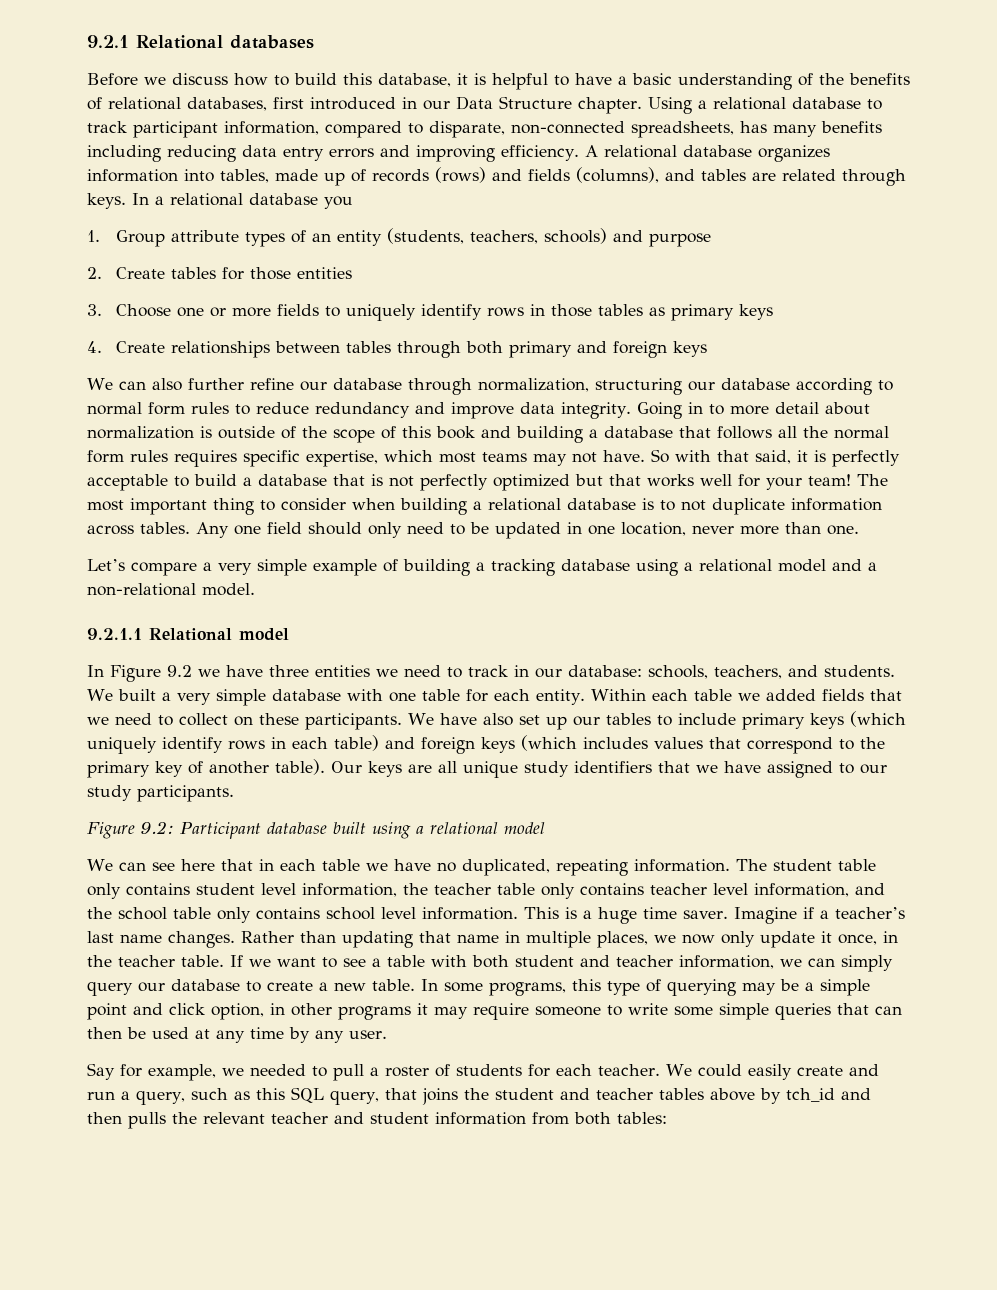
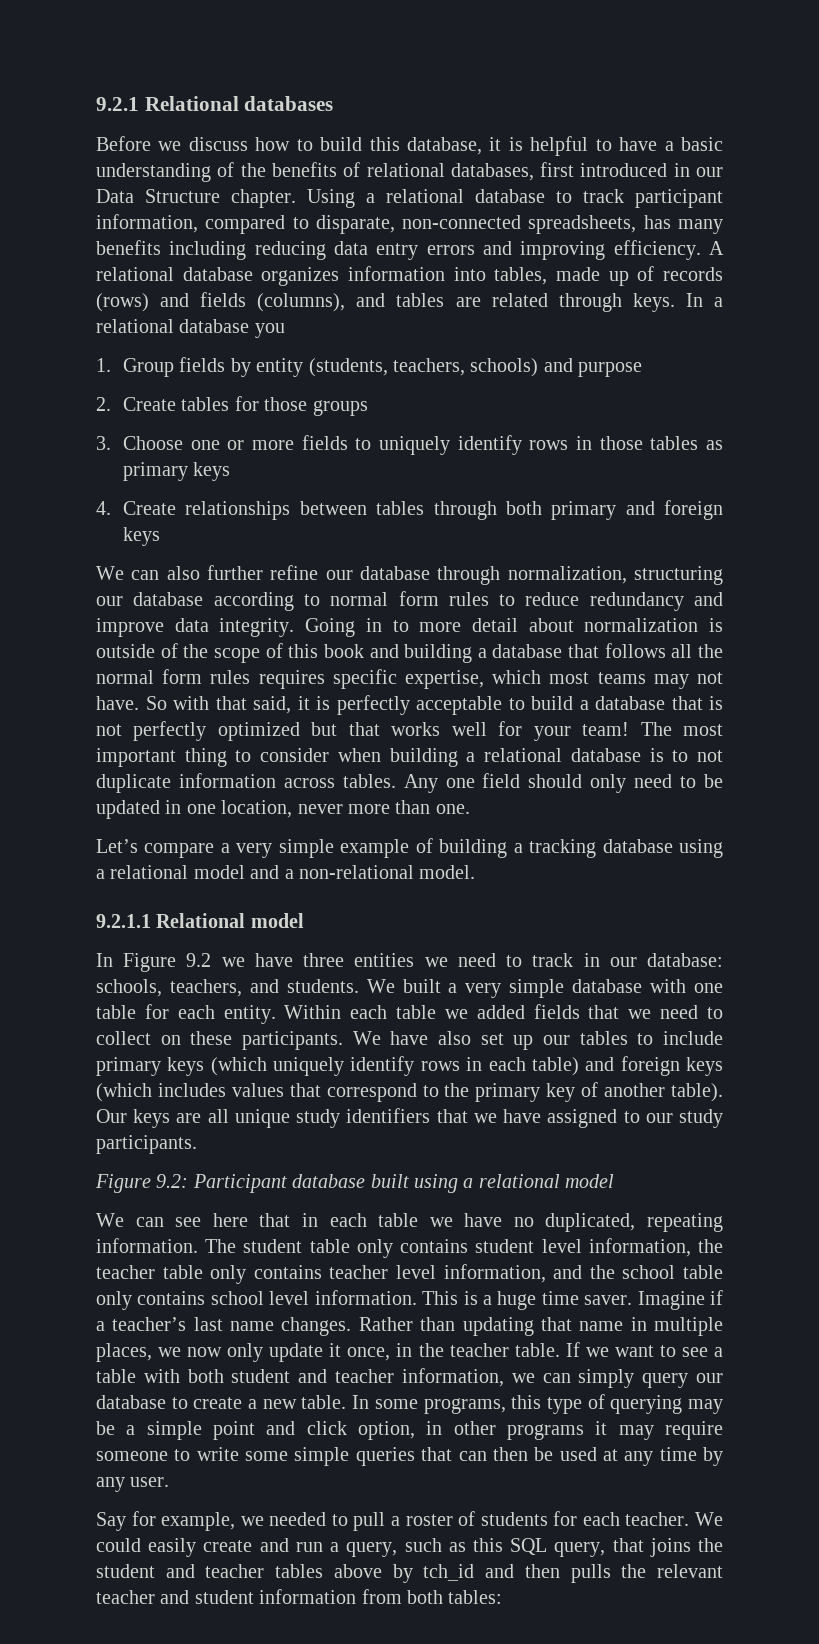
- 1. Group attribute types of an entity (students, teachers, schools) and purpose
+ 1. Group fields by entity (students, teachers, schools) and purpose
- 2. Create tables for those entities
+ 2. Create tables for those groups

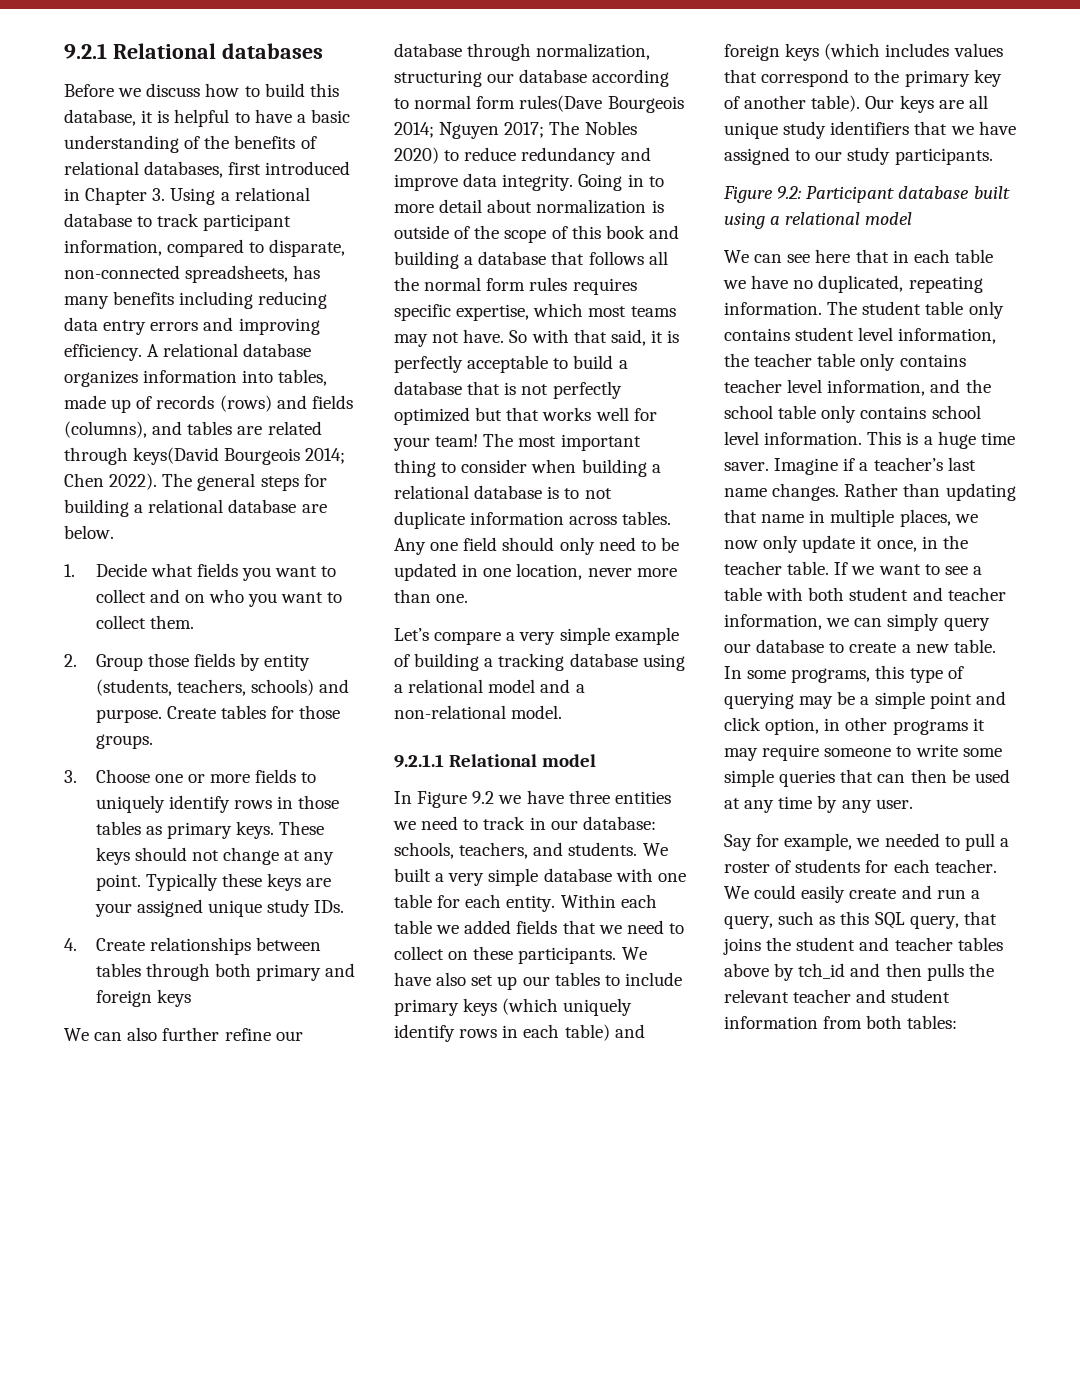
- Before we discuss how to build this database, it is helpful to have a basic understanding of the benefits of relational databases, first introduced in our Data Structure chapter. Using a relational database to track participant information, compared to disparate, non-connected spreadsheets, has many benefits including reducing data entry errors and improving efficiency.
+ Before we discuss how to build this database, it is helpful to have a basic understanding of the benefits of relational databases, first introduced in Chapter 3. Using a relational database to track participant information, compared to disparate, non-connected spreadsheets, has many benefits including reducing data entry errors and improving efficiency.
- A relational database organizes information into tables, made up of records (rows) and fields (columns), and tables are related through keys. In a relational database you
- 1. Group fields by entity (students, teachers, schools) and purpose
- 2. Create tables for those groups
+ A relational database organizes information into tables, made up of records (rows) and fields (columns), and tables are related through keys(David Bourgeois 2014; Chen 2022). The general steps for building a relational database are below.
+ 1. Decide what fields you want to collect and on who you want to collect them.
+ 2. Group those fields by entity (students, teachers, schools) and purpose. Create tables for those groups.
- 3. Choose one or more fields to uniquely identify rows in those tables as primary keys
+ 3. Choose one or more fields to uniquely identify rows in those tables as primary keys. These keys should not change at any point. Typically these keys are your assigned unique study IDs.
- We can also further refine our database through normalization, structuring our database according to normal form rules to reduce redundancy and improve data integrity.
+ We can also further refine our database through normalization, structuring our database according to normal form rules(Dave Bourgeois 2014; Nguyen 2017; The Nobles 2020) to reduce redundancy and improve data integrity.

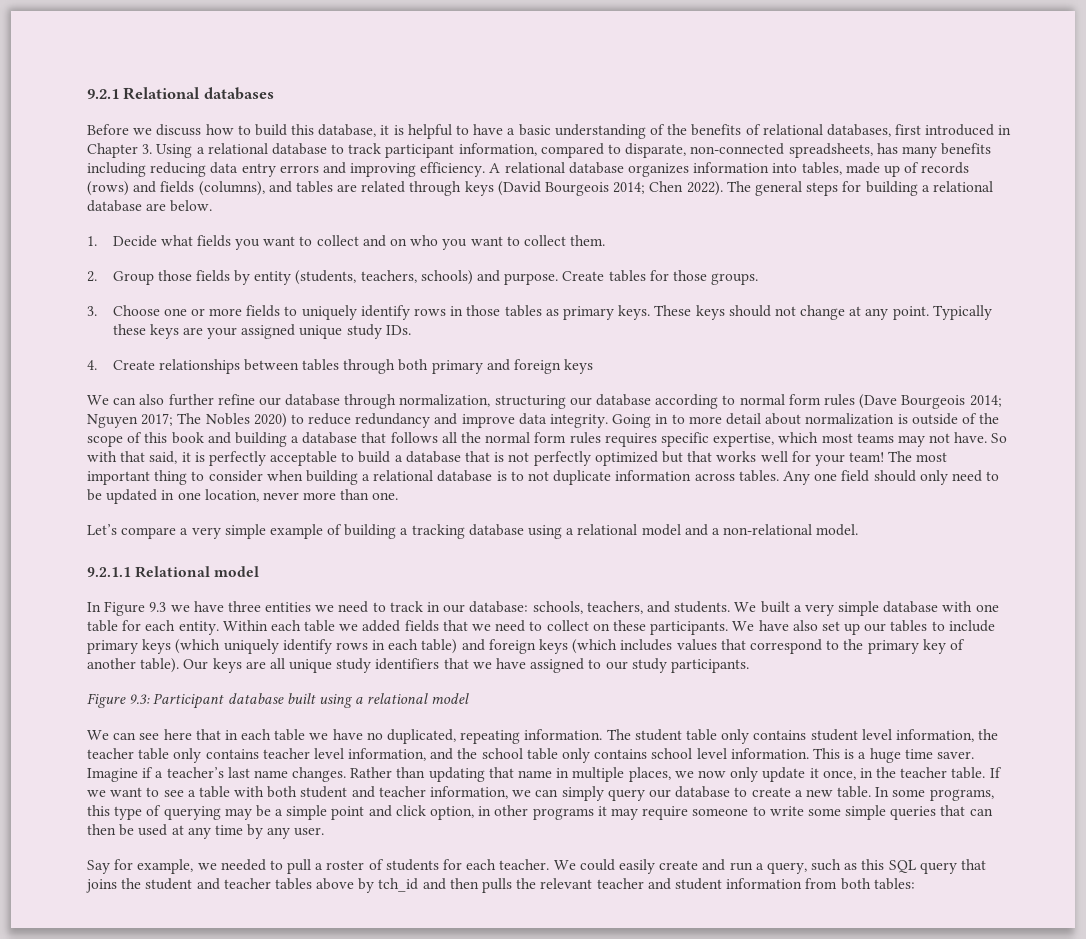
- A relational database organizes information into tables, made up of records (rows) and fields (columns), and tables are related through keys(David Bourgeois 2014; Chen 2022).
+ A relational database organizes information into tables, made up of records (rows) and fields (columns), and tables are related through keys (David Bourgeois 2014; Chen 2022).
- We can also further refine our database through normalization, structuring our database according to normal form rules(Dave Bourgeois 2014; Nguyen 2017; The Nobles 2020) to reduce redundancy and improve data integrity.
+ We can also further refine our database through normalization, structuring our database according to normal form rules (Dave Bourgeois 2014; Nguyen 2017; The Nobles 2020) to reduce redundancy and improve data integrity.
- In Figure 9.2 we have three entities we need to track in our database: schools, teachers, and students.
+ In Figure 9.3 we have three entities we need to track in our database: schools, teachers, and students.
- Figure 9.2: Participant database built using a relational model
+ Figure 9.3: Participant database built using a relational model
- We could easily create and run a query, such as this SQL query, that joins the student and teacher tables above by tch_id and then pulls the relevant teacher and student information from both tables:
+ We could easily create and run a query, such as this SQL query that joins the student and teacher tables above by tch_id and then pulls the relevant teacher and student information from both tables:

